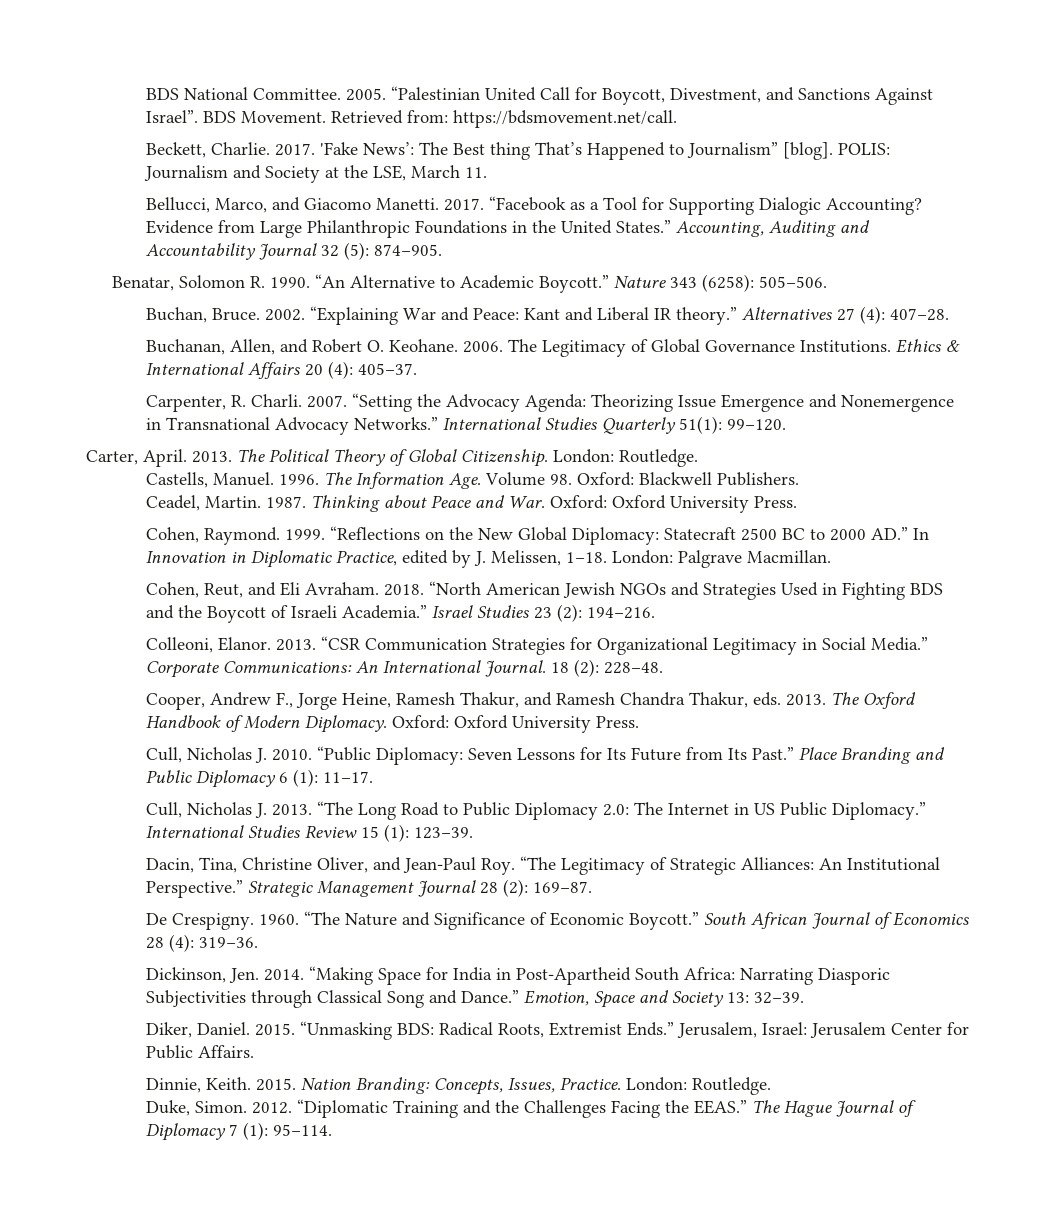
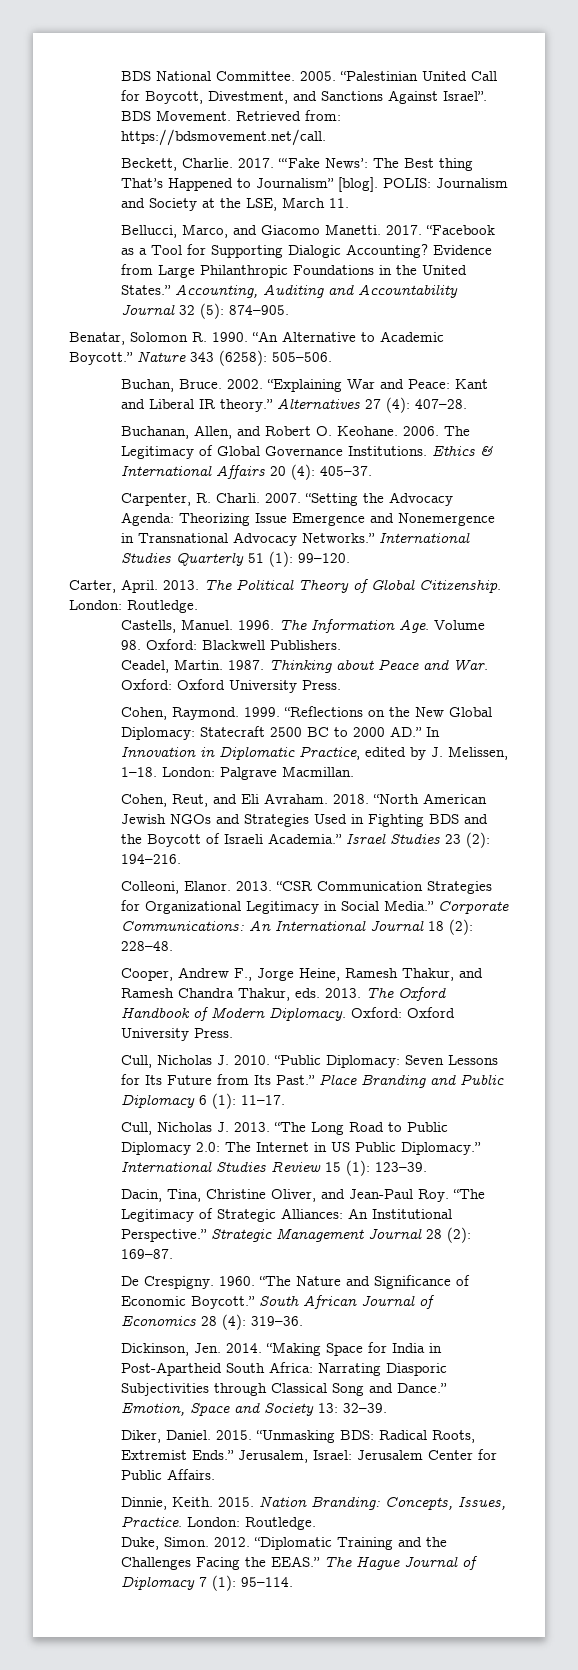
- 'Fake News’: The Best thing That’s Happened to Journalism” [blog].
+ “‘Fake News’: The Best thing That’s Happened to Journalism” [blog].
- International Studies Quarterly 51(1): 99–120.
+ International Studies Quarterly 51 (1): 99–120.
- Corporate Communications: An International Journal. 18 (2): 228–48.
+ Corporate Communications: An International Journal 18 (2): 228–48.

